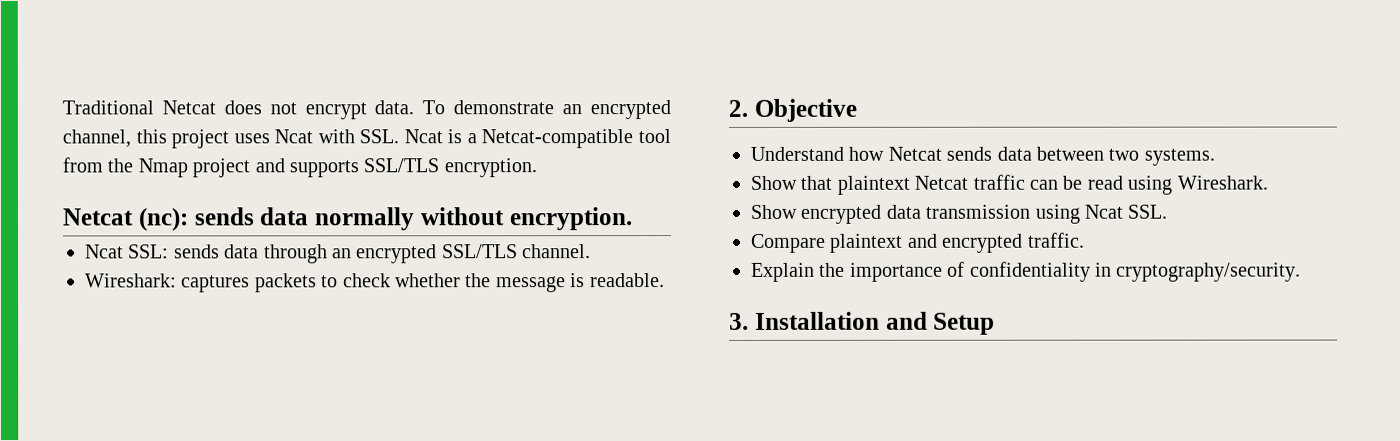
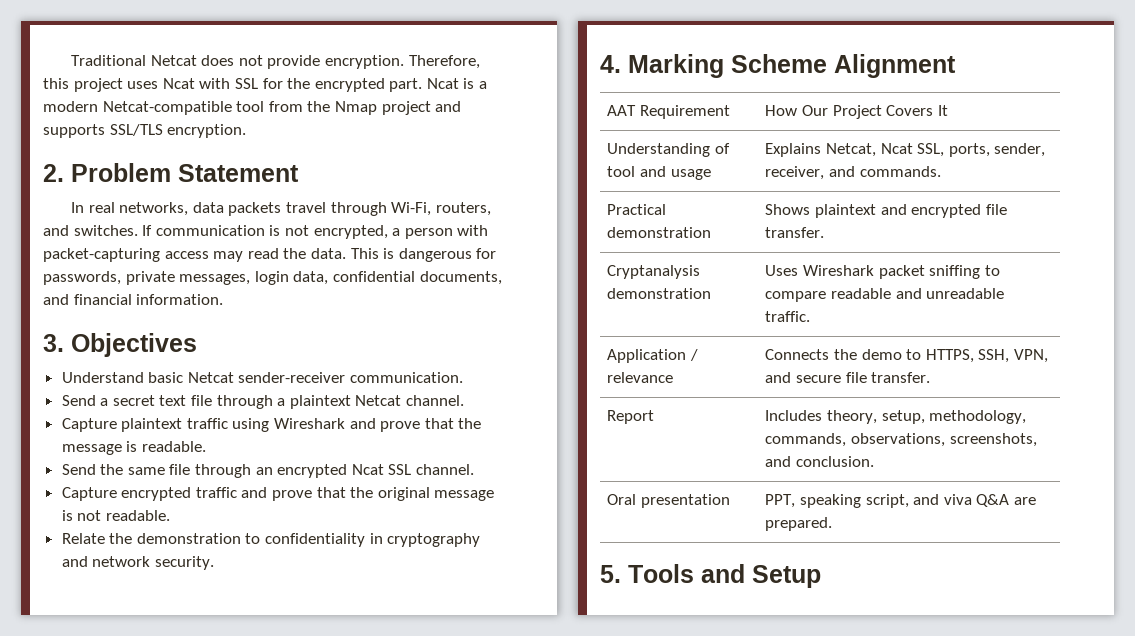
- Traditional Netcat does not encrypt data. To demonstrate an encrypted channel, this project uses Ncat with SSL. Ncat is a Netcat-compatible tool from the Nmap project and supports SSL/TLS encryption.
+ Traditional Netcat does not provide encryption. Therefore, this project uses Ncat with SSL for the encrypted part. Ncat is a modern Netcat-compatible tool from the Nmap project and supports SSL/TLS encryption.
- Netcat (nc): sends data normally without encryption.
- Ncat SSL: sends data through an encrypted SSL/TLS channel.
- Wireshark: captures packets to check whether the message is readable.
- 2. Objective
- Understand how Netcat sends data between two systems.
- Show that plaintext Netcat traffic can be read using Wireshark.
- Show encrypted data transmission using Ncat SSL.
- Compare plaintext and encrypted traffic.
- Explain the importance of confidentiality in cryptography/security.
- 3. Installation and Setup
+ 2. Problem Statement
+ In real networks, data packets travel through Wi-Fi, routers, and switches. If communication is not encrypted, a person with packet-capturing access may read the data. This is dangerous for passwords, private messages, login data, confidential documents, and financial information.
+ 3. Objectives
+ Understand basic Netcat sender-receiver communication.
+ Send a secret text file through a plaintext Netcat channel.
+ Capture plaintext traffic using Wireshark and prove that the message is readable.
+ Send the same file through an encrypted Ncat SSL channel.
+ Capture encrypted traffic and prove that the original message is not readable.
+ Relate the demonstration to confidentiality in cryptography and network security.
+ 4. Marking Scheme Alignment
+ AAT Requirement | How Our Project Covers It
+ Understanding of tool and usage | Explains Netcat, Ncat SSL, ports, sender, receiver, and commands.
+ Practical demonstration | Shows plaintext and encrypted file transfer.
+ Cryptanalysis demonstration | Uses Wireshark packet sniffing to compare readable and unreadable traffic.
+ Application / relevance | Connects the demo to HTTPS, SSH, VPN, and secure file transfer.
+ Report | Includes theory, setup, methodology, commands, observations, screenshots, and conclusion.
+ Oral presentation | PPT, speaking script, and viva Q&A are prepared.
+ 5. Tools and Setup

